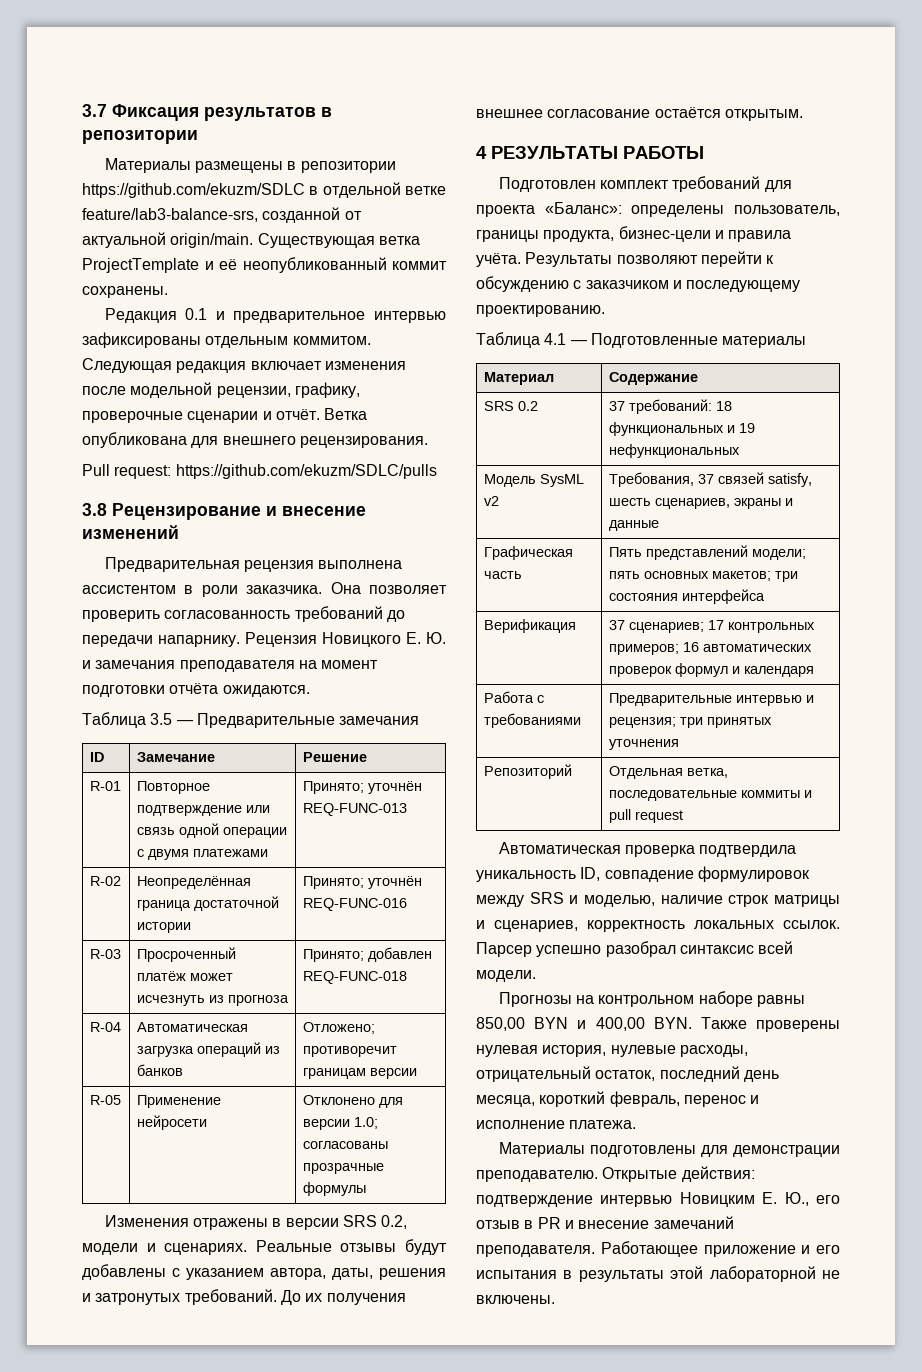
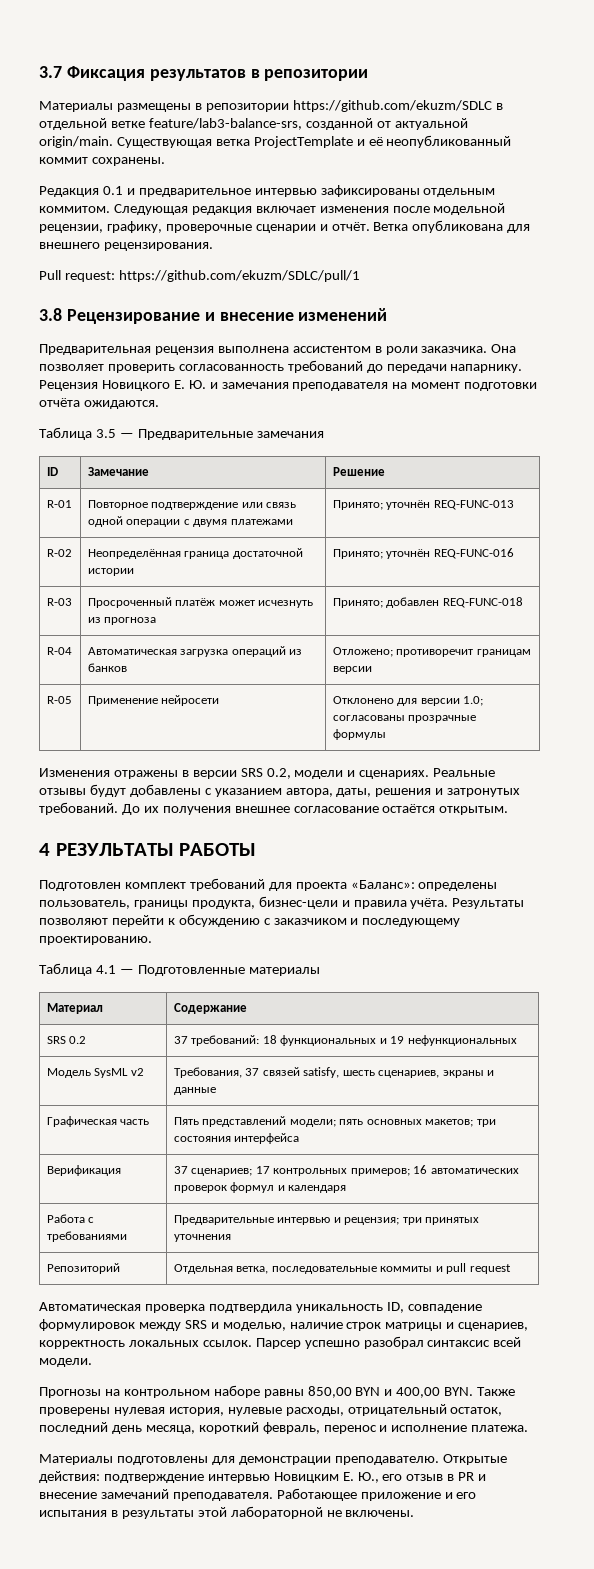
- Pull request: https://github.com/ekuzm/SDLC/pulls
+ Pull request: https://github.com/ekuzm/SDLC/pull/1

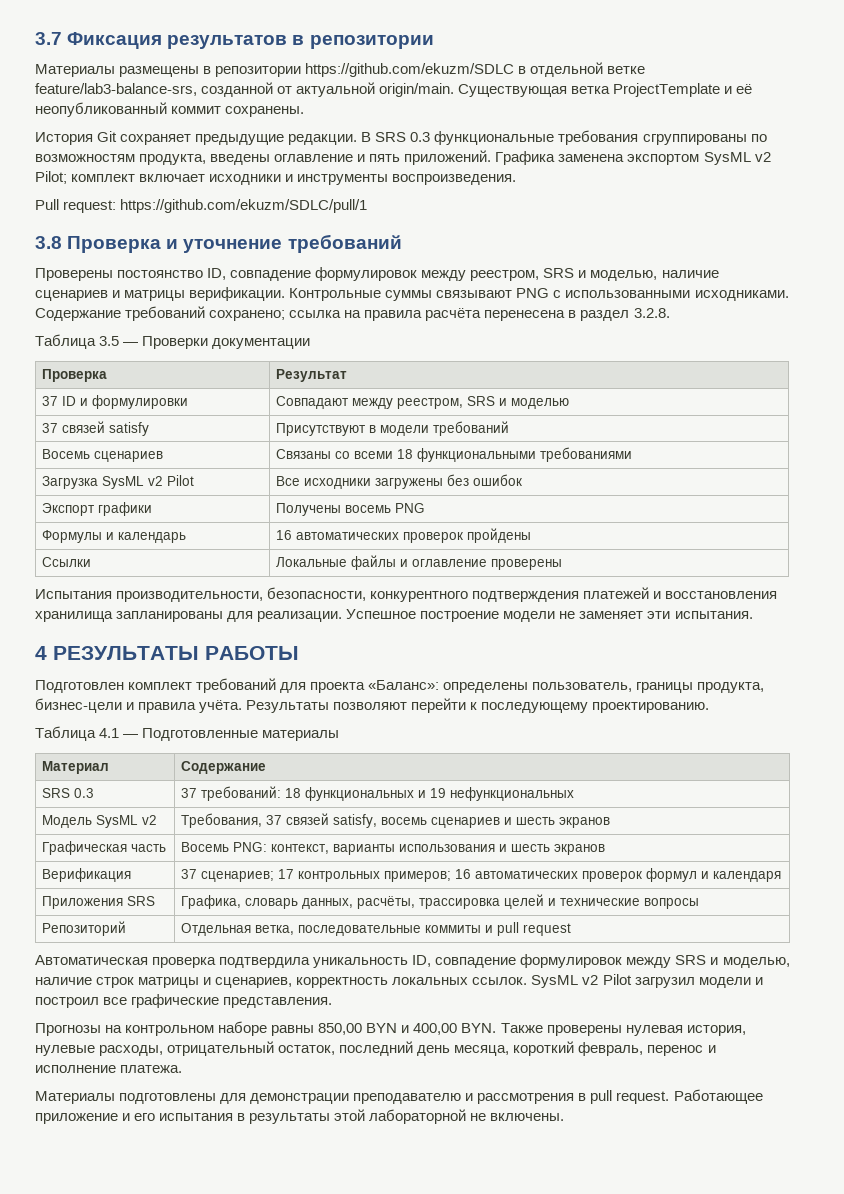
- Редакция 0.1 и предварительное интервью зафиксированы отдельным коммитом. Следующая редакция включает изменения после модельной рецензии, графику, проверочные сценарии и отчёт. Ветка опубликована для внешнего рецензирования.
+ История Git сохраняет предыдущие редакции. В SRS 0.3 функциональные требования сгруппированы по возможностям продукта, введены оглавление и пять приложений. Графика заменена экспортом SysML v2 Pilot; комплект включает исходники и инструменты воспроизведения.
  Pull request: https://github.com/ekuzm/SDLC/pull/1
- 3.8 Рецензирование и внесение изменений
- Предварительная рецензия выполнена ассистентом в роли заказчика. Она позволяет проверить согласованность требований до передачи напарнику. Рецензия Новицкого Е. Ю. и замечания преподавателя на момент подготовки отчёта ожидаются.
- Таблица 3.5 — Предварительные замечания
- ID | Замечание | Решение
- R-01 | Повторное подтверждение или связь одной операции с двумя платежами | Принято; уточнён REQ-FUNC-013
- R-02 | Неопределённая граница достаточной истории | Принято; уточнён REQ-FUNC-016
- R-03 | Просроченный платёж может исчезнуть из прогноза | Принято; добавлен REQ-FUNC-018
- R-04 | Автоматическая загрузка операций из банков | Отложено; противоречит границам версии
- R-05 | Применение нейросети | Отклонено для версии 1.0; согласованы прозрачные формулы
- Изменения отражены в версии SRS 0.2, модели и сценариях. Реальные отзывы будут добавлены с указанием автора, даты, решения и затронутых требований. До их получения внешнее согласование остаётся открытым.
+ 3.8 Проверка и уточнение требований
+ Проверены постоянство ID, совпадение формулировок между реестром, SRS и моделью, наличие сценариев и матрицы верификации. Контрольные суммы связывают PNG с использованными исходниками. Содержание требований сохранено; ссылка на правила расчёта перенесена в раздел 3.2.8.
+ Таблица 3.5 — Проверки документации
+ Проверка | Результат
+ 37 ID и формулировки | Совпадают между реестром, SRS и моделью
+ 37 связей satisfy | Присутствуют в модели требований
+ Восемь сценариев | Связаны со всеми 18 функциональными требованиями
+ Загрузка SysML v2 Pilot | Все исходники загружены без ошибок
+ Экспорт графики | Получены восемь PNG
+ Формулы и календарь | 16 автоматических проверок пройдены
+ Ссылки | Локальные файлы и оглавление проверены
+ Испытания производительности, безопасности, конкурентного подтверждения платежей и восстановления хранилища запланированы для реализации. Успешное построение модели не заменяет эти испытания.
- Результаты позволяют перейти к обсуждению с заказчиком и последующему проектированию.
+ Результаты позволяют перейти к последующему проектированию.
- SRS 0.2 | 37 требований: 18 функциональных и 19 нефункциональных
+ SRS 0.3 | 37 требований: 18 функциональных и 19 нефункциональных
- Модель SysML v2 | Требования, 37 связей satisfy, шесть сценариев, экраны и данные
- Графическая часть | Пять представлений модели; пять основных макетов; три состояния интерфейса
+ Модель SysML v2 | Требования, 37 связей satisfy, восемь сценариев и шесть экранов
+ Графическая часть | Восемь PNG: контекст, варианты использования и шесть экранов
- Работа с требованиями | Предварительные интервью и рецензия; три принятых уточнения
+ Приложения SRS | Графика, словарь данных, расчёты, трассировка целей и технические вопросы
- Парсер успешно разобрал синтаксис всей модели.
+ SysML v2 Pilot загрузил модели и построил все графические представления.
- Материалы подготовлены для демонстрации преподавателю. Открытые действия: подтверждение интервью Новицким Е. Ю., его отзыв в PR и внесение замечаний преподавателя.
+ Материалы подготовлены для демонстрации преподавателю и рассмотрения в pull request.

